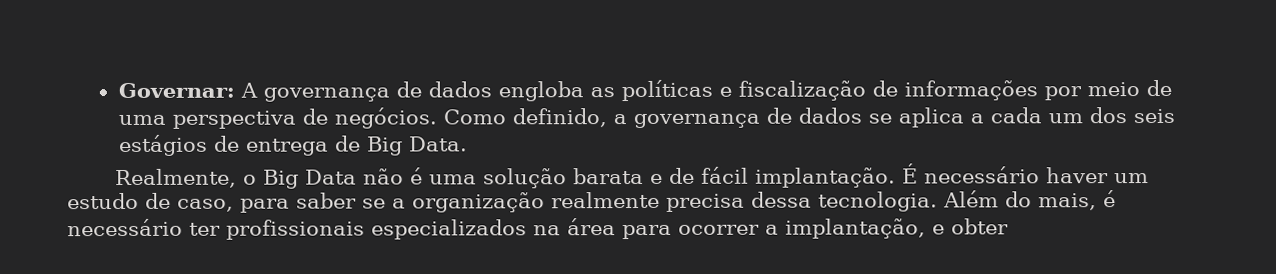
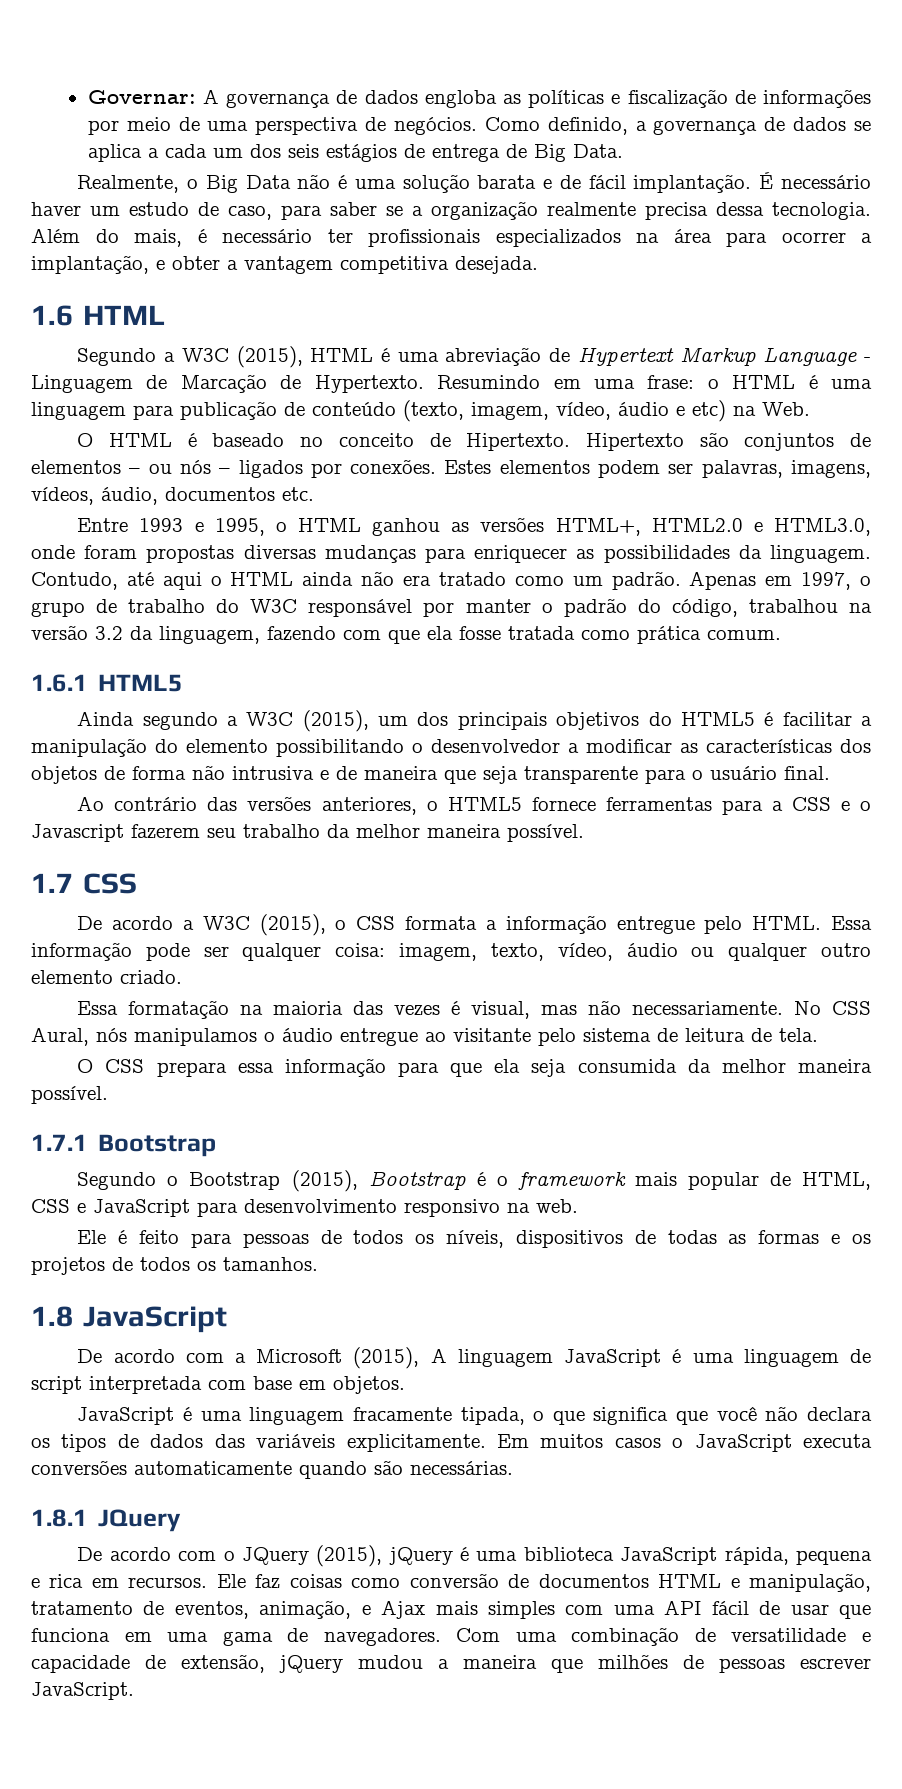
- Além do mais, é necessário ter profissionais especializados na área para ocorrer a implantação, e obter
+ Além do mais, é necessário ter profissionais especializados na área para ocorrer a implantação, e obter a vantagem competitiva desejada.
+ 1.6 HTML
+ Segundo a W3C (2015), HTML é uma abreviação de Hypertext Markup Language - Linguagem de Marcação de Hypertexto. Resumindo em uma frase: o HTML é uma linguagem para publicação de conteúdo (texto, imagem, vídeo, áudio e etc) na Web.
+ O HTML é baseado no conceito de Hipertexto. Hipertexto são conjuntos de elementos – ou nós – ligados por conexões. Estes elementos podem ser palavras, imagens, vídeos, áudio, documentos etc.
+ Entre 1993 e 1995, o HTML ganhou as versões HTML+, HTML2.0 e HTML3.0, onde foram propostas diversas mudanças para enriquecer as possibilidades da linguagem. Contudo, até aqui o HTML ainda não era tratado como um padrão. Apenas em 1997, o grupo de trabalho do W3C responsável por manter o padrão do código, trabalhou na versão 3.2 da linguagem, fazendo com que ela fosse tratada como prática comum.
+ 1.6.1 HTML5
+ Ainda segundo a W3C (2015), um dos principais objetivos do HTML5 é facilitar a manipulação do elemento possibilitando o desenvolvedor a modificar as características dos objetos de forma não intrusiva e de maneira que seja transparente para o usuário final.
+ Ao contrário das versões anteriores, o HTML5 fornece ferramentas para a CSS e o Javascript fazerem seu trabalho da melhor maneira possível.
+ 1.7 CSS
+ De acordo a W3C (2015), o CSS formata a informação entregue pelo HTML. Essa informação pode ser qualquer coisa: imagem, texto, vídeo, áudio ou qualquer outro elemento criado.
+ Essa formatação na maioria das vezes é visual, mas não necessariamente. No CSS Aural, nós manipulamos o áudio entregue ao visitante pelo sistema de leitura de tela.
+ O CSS prepara essa informação para que ela seja consumida da melhor maneira possível.
+ 1.7.1 Bootstrap
+ Segundo o Bootstrap (2015), Bootstrap é o framework mais popular de HTML, CSS e JavaScript para desenvolvimento responsivo na web.
+ Ele é feito para pessoas de todos os níveis, dispositivos de todas as formas e os projetos de todos os tamanhos.
+ 1.8 JavaScript
+ De acordo com a Microsoft (2015), A linguagem JavaScript é uma linguagem de script interpretada com base em objetos.
+ JavaScript é uma linguagem fracamente tipada, o que significa que você não declara os tipos de dados das variáveis explicitamente. Em muitos casos o JavaScript executa conversões automaticamente quando são necessárias.
+ 1.8.1 JQuery
+ De acordo com o JQuery (2015), jQuery é uma biblioteca JavaScript rápida, pequena e rica em recursos. Ele faz coisas como conversão de documentos HTML e manipulação, tratamento de eventos, animação, e Ajax mais simples com uma API fácil de usar que funciona em uma gama de navegadores. Com uma combinação de versatilidade e capacidade de extensão, jQuery mudou a maneira que milhões de pessoas escrever JavaScript.

